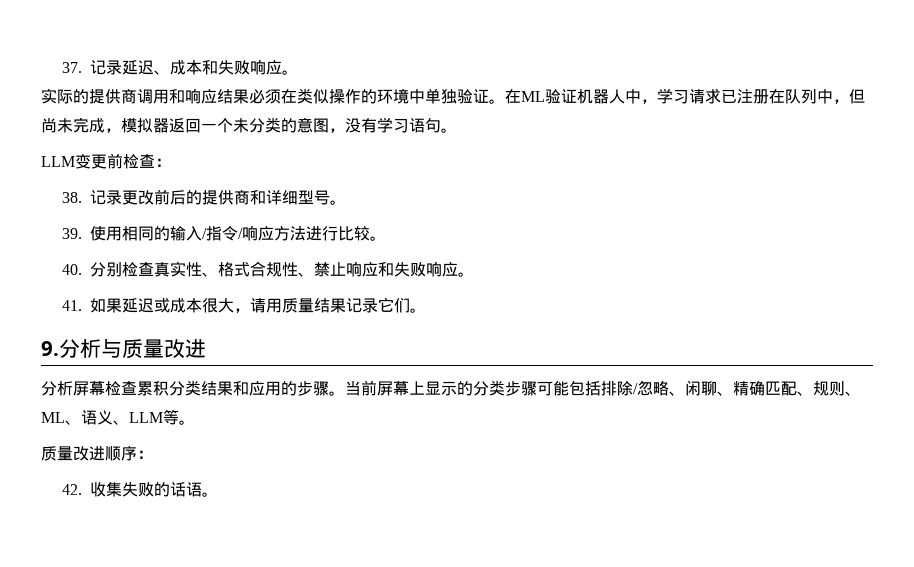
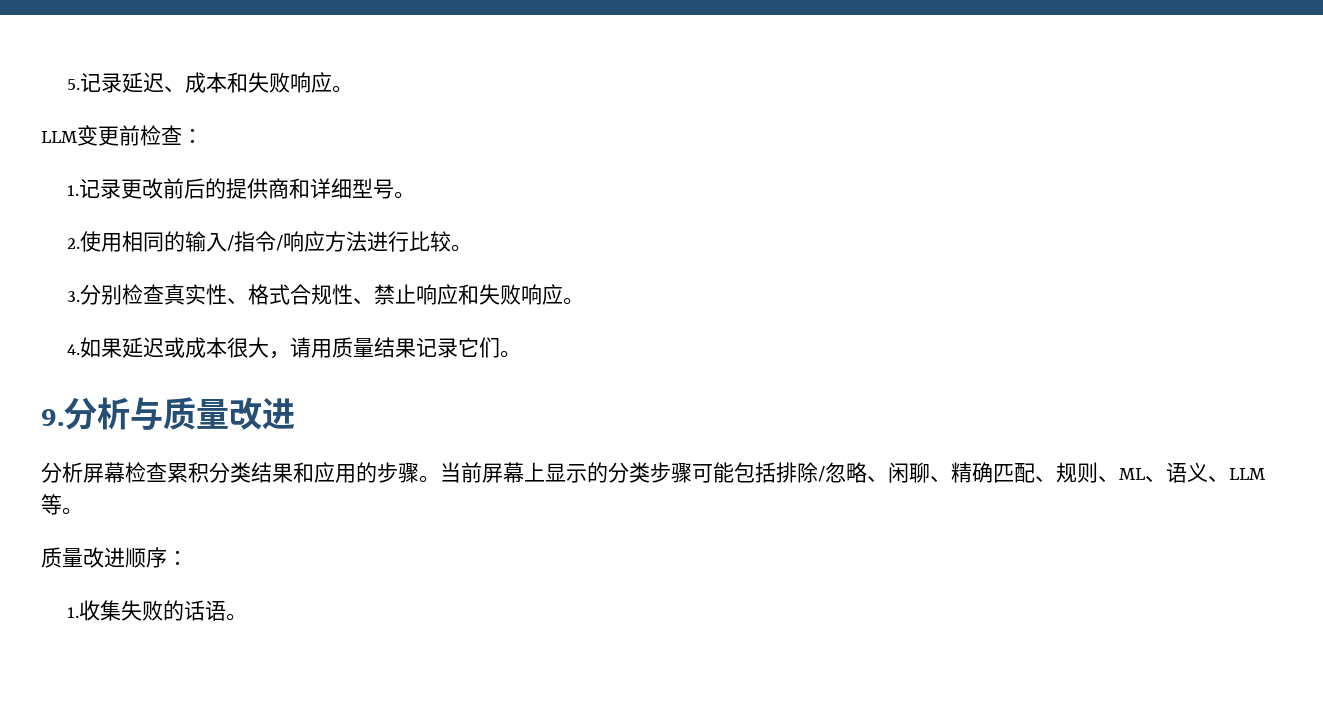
- 37.记录延迟、成本和失败响应。
+ 5.记录延迟、成本和失败响应。
- 实际的提供商调用和响应结果必须在类似操作的环境中单独验证。在ML验证机器人中，学习请求已注册在队列中，但尚未完成，模拟器返回一个未分类的意图，没有学习语句。
- 38.记录更改前后的提供商和详细型号。
+ 1.记录更改前后的提供商和详细型号。
- 39.使用相同的输入/指令/响应方法进行比较。
+ 2.使用相同的输入/指令/响应方法进行比较。
- 40.分别检查真实性、格式合规性、禁止响应和失败响应。
+ 3.分别检查真实性、格式合规性、禁止响应和失败响应。
- 41.如果延迟或成本很大，请用质量结果记录它们。
+ 4.如果延迟或成本很大，请用质量结果记录它们。
- 42.收集失败的话语。
+ 1.收集失败的话语。

